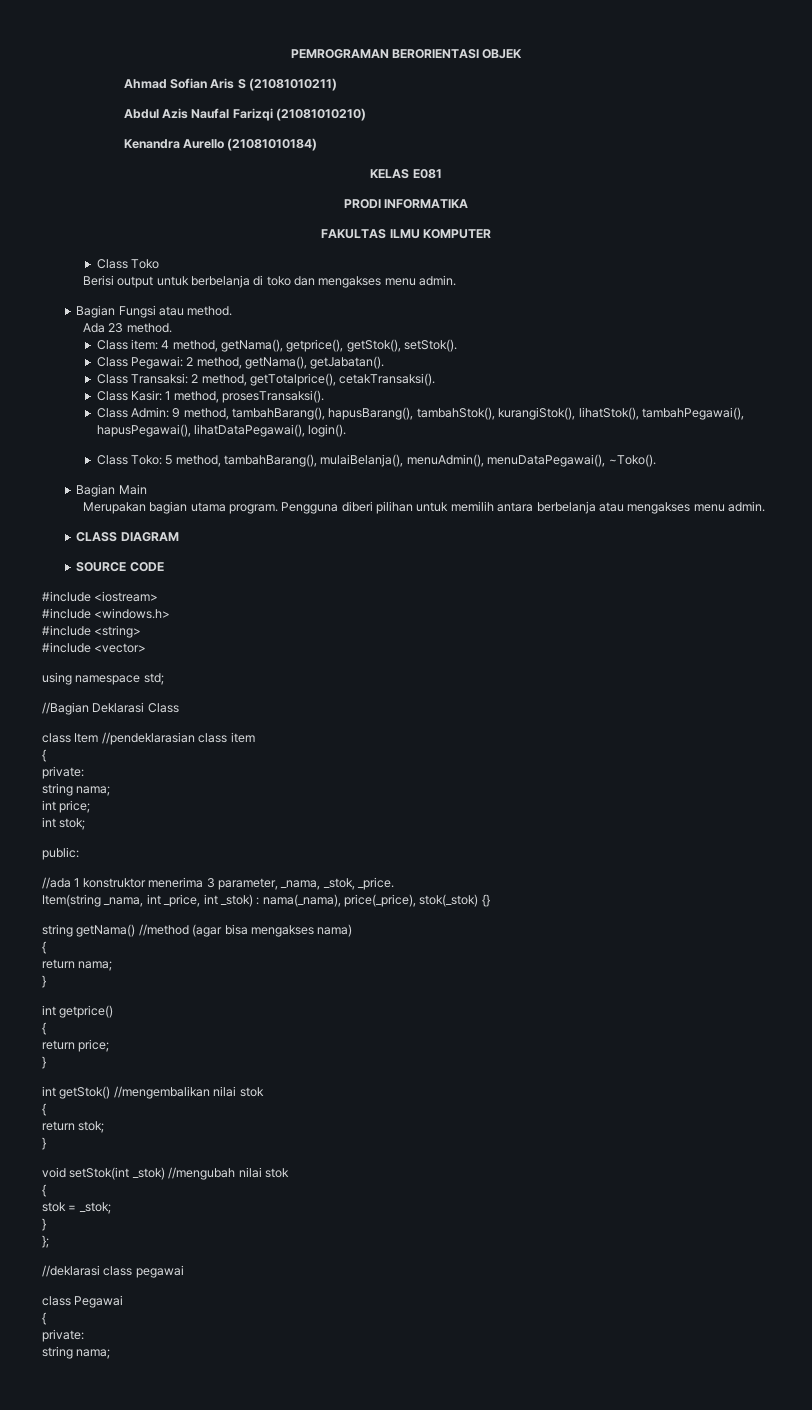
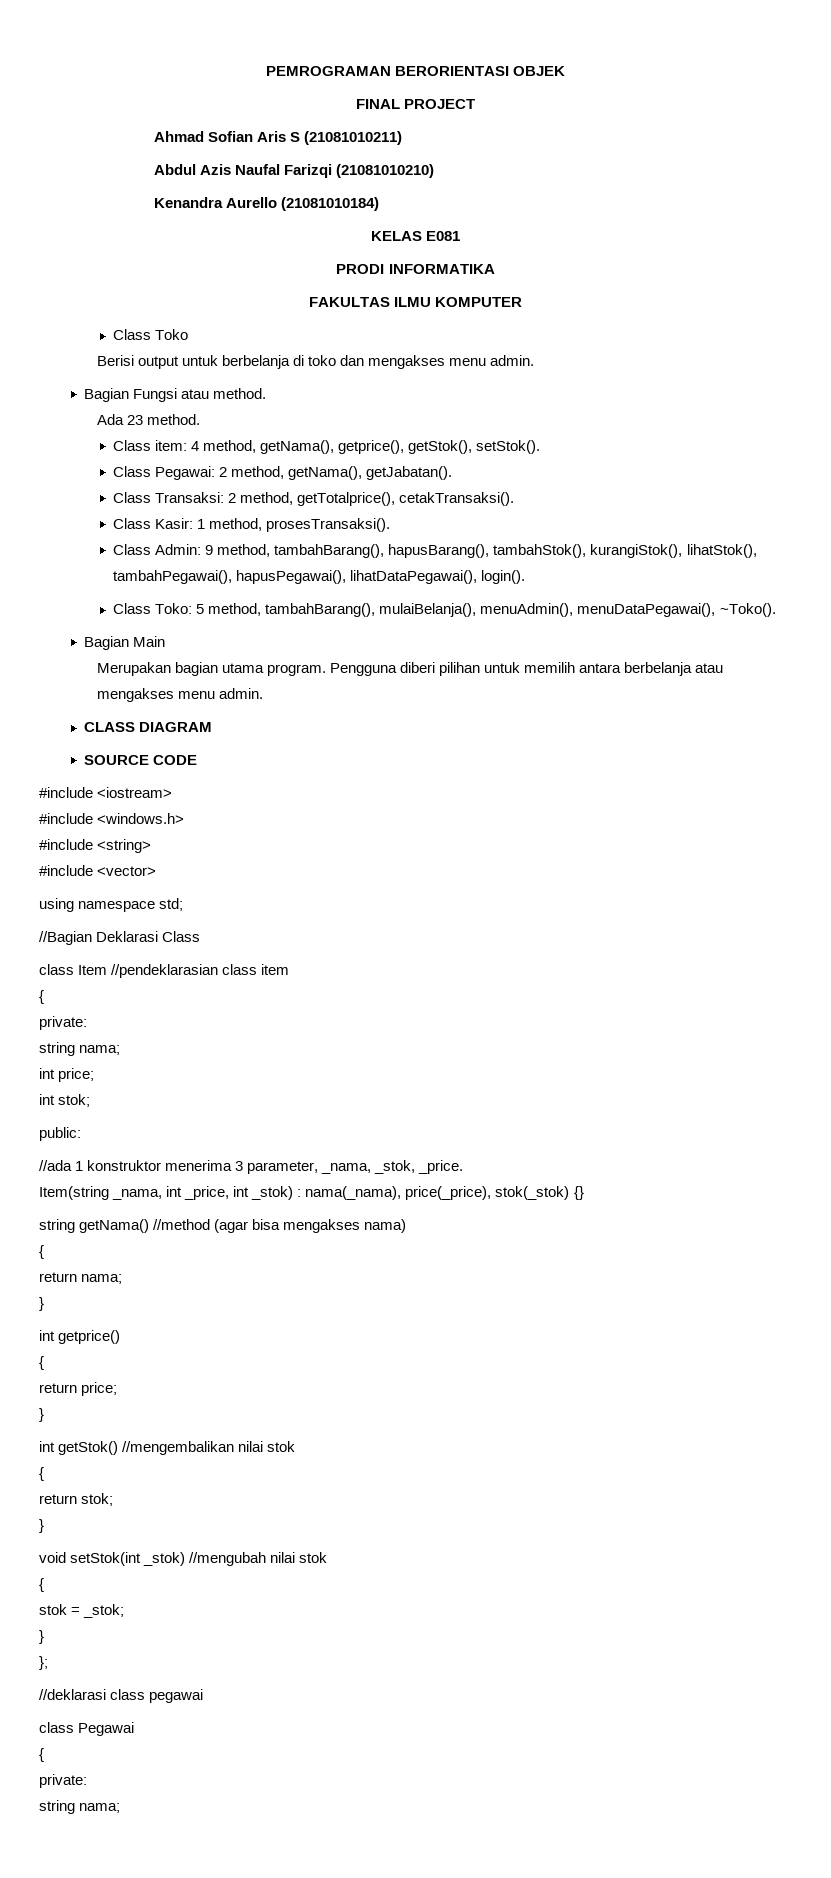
+ FINAL PROJECT

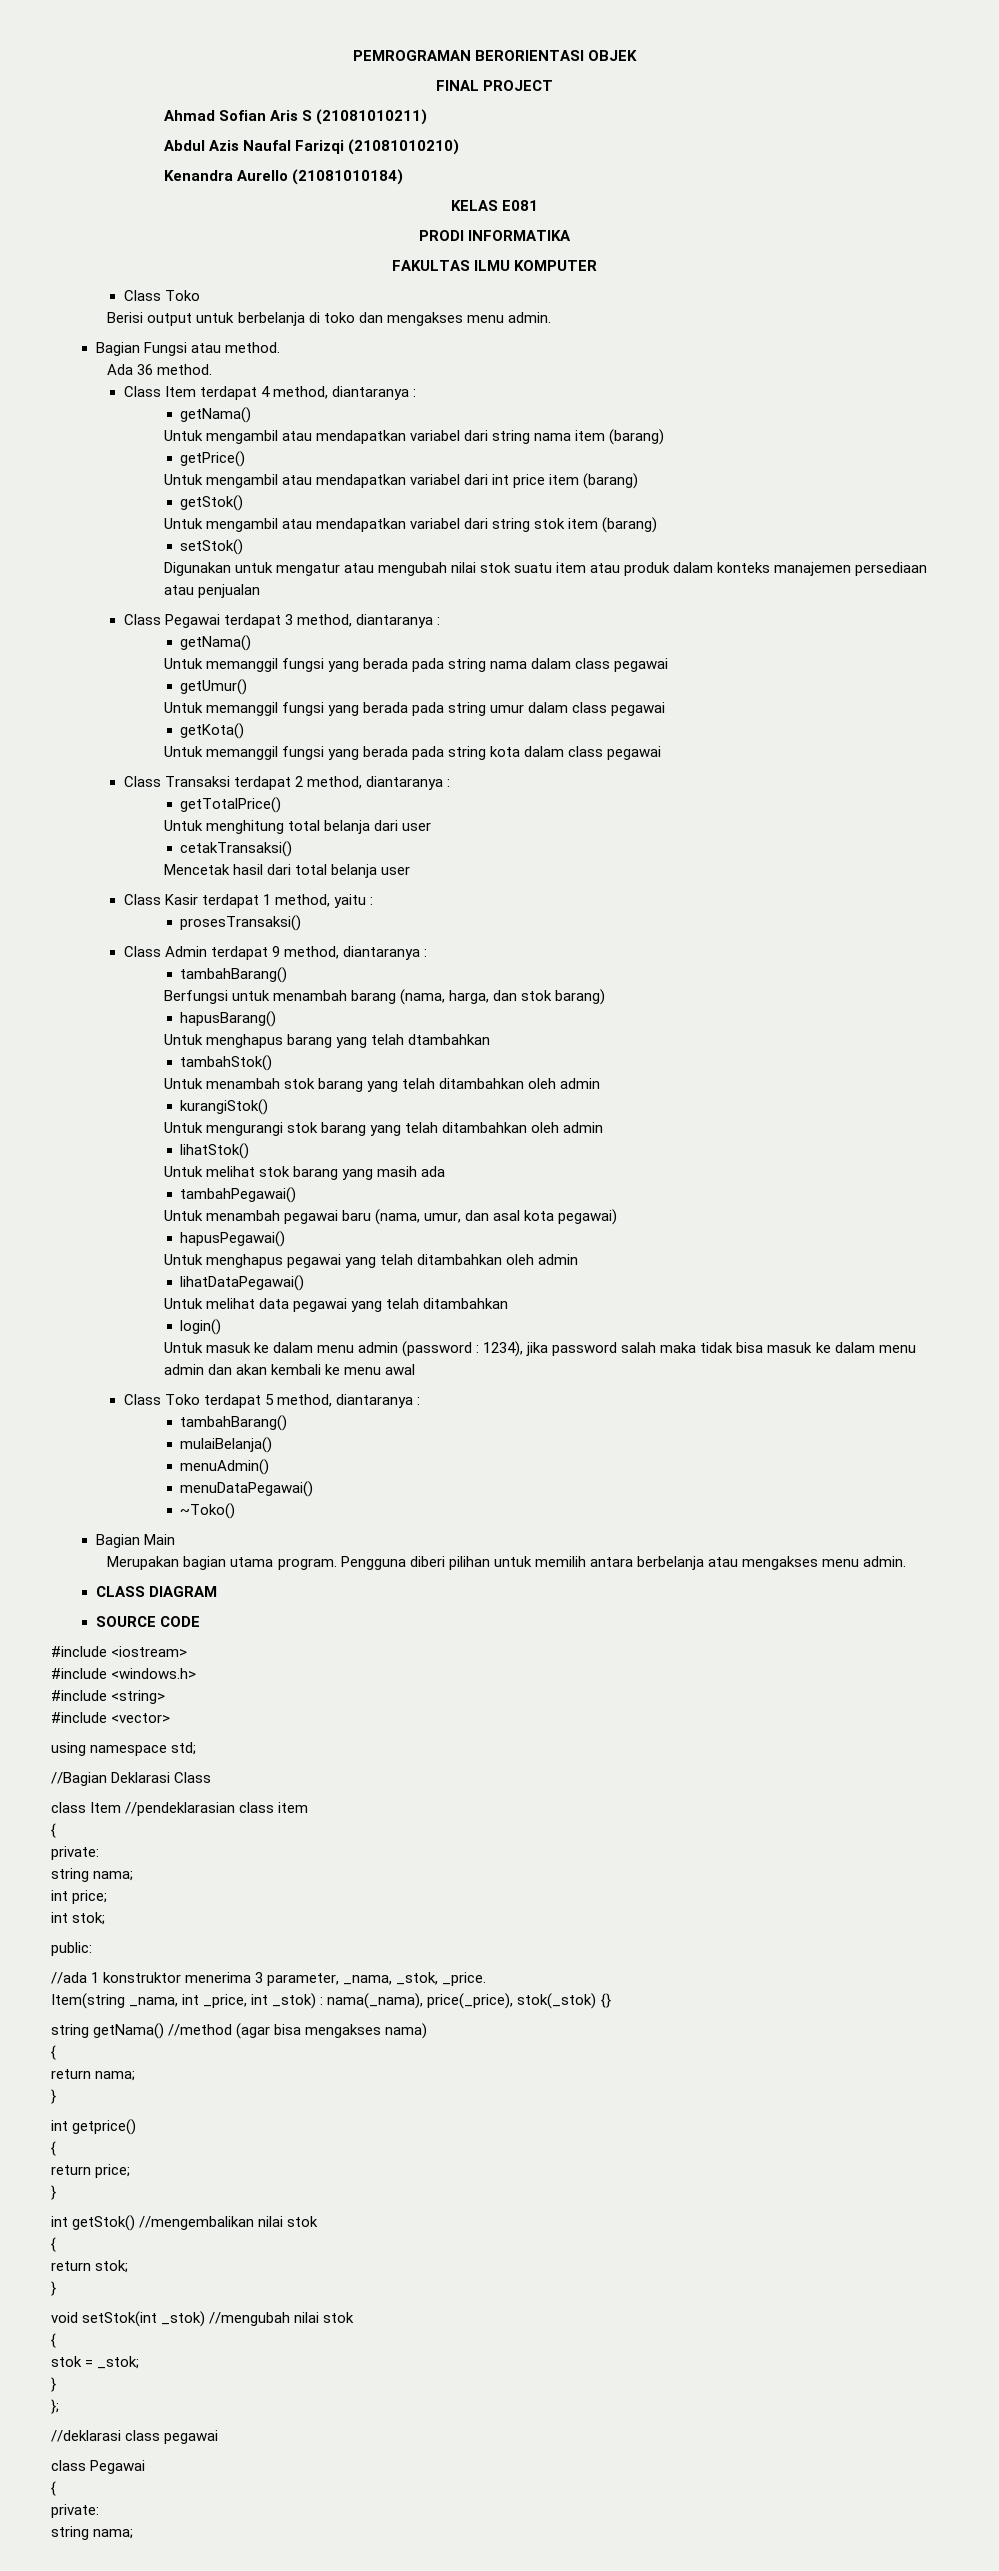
- Ada 23 method.
+ Ada 36 method.
- Class item: 4 method, getNama(), getprice(), getStok(), setStok().
- Class Pegawai: 2 method, getNama(), getJabatan().
- Class Transaksi: 2 method, getTotalprice(), cetakTransaksi().
- Class Kasir: 1 method, prosesTransaksi().
- Class Admin: 9 method, tambahBarang(), hapusBarang(), tambahStok(), kurangiStok(), lihatStok(), tambahPegawai(), hapusPegawai(), lihatDataPegawai(), login().
- Class Toko: 5 method, tambahBarang(), mulaiBelanja(), menuAdmin(), menuDataPegawai(), ~Toko().
+ Class Item terdapat 4 method, diantaranya :
+ getNama()
+ Untuk mengambil atau mendapatkan variabel dari string nama item (barang)
+ getPrice()
+ Untuk mengambil atau mendapatkan variabel dari int price item (barang)
+ getStok()
+ Untuk mengambil atau mendapatkan variabel dari string stok item (barang)
+ setStok()
+ Digunakan untuk mengatur atau mengubah nilai stok suatu item atau produk dalam konteks manajemen persediaan atau penjualan
+ Class Pegawai terdapat 3 method, diantaranya :
+ getNama()
+ Untuk memanggil fungsi yang berada pada string nama dalam class pegawai
+ getUmur()
+ Untuk memanggil fungsi yang berada pada string umur dalam class pegawai
+ getKota()
+ Untuk memanggil fungsi yang berada pada string kota dalam class pegawai
+ Class Transaksi terdapat 2 method, diantaranya :
+ getTotalPrice()
+ Untuk menghitung total belanja dari user
+ cetakTransaksi()
+ Mencetak hasil dari total belanja user
+ Class Kasir terdapat 1 method, yaitu :
+ prosesTransaksi()
+ Class Admin terdapat 9 method, diantaranya :
+ tambahBarang()
+ Berfungsi untuk menambah barang (nama, harga, dan stok barang)
+ hapusBarang()
+ Untuk menghapus barang yang telah dtambahkan
+ tambahStok()
+ Untuk menambah stok barang yang telah ditambahkan oleh admin
+ kurangiStok()
+ Untuk mengurangi stok barang yang telah ditambahkan oleh admin
+ lihatStok()
+ Untuk melihat stok barang yang masih ada
+ tambahPegawai()
+ Untuk menambah pegawai baru (nama, umur, dan asal kota pegawai)
+ hapusPegawai()
+ Untuk menghapus pegawai yang telah ditambahkan oleh admin
+ lihatDataPegawai()
+ Untuk melihat data pegawai yang telah ditambahkan
+ login()
+ Untuk masuk ke dalam menu admin (password : 1234), jika password salah maka tidak bisa masuk ke dalam menu admin dan akan kembali ke menu awal
+ Class Toko terdapat 5 method, diantaranya :
+ tambahBarang()
+ mulaiBelanja()
+ menuAdmin()
+ menuDataPegawai()
+ ~Toko()

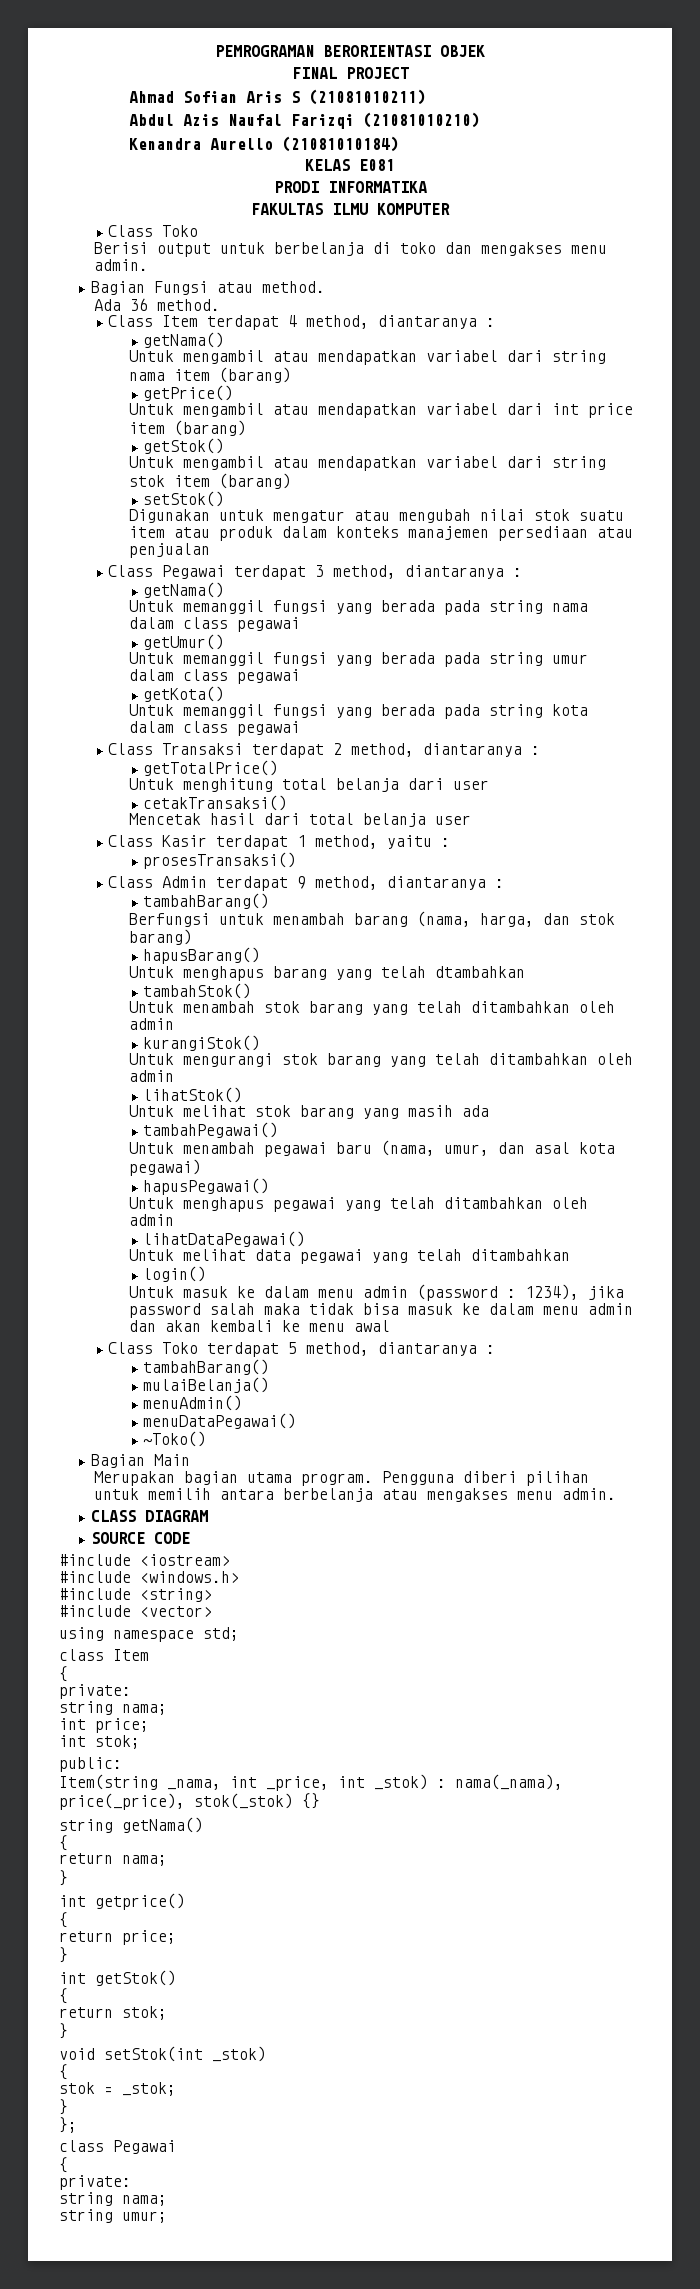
- //Bagian Deklarasi Class
- class Item //pendeklarasian class item
+ class Item
- //ada 1 konstruktor menerima 3 parameter, _nama, _stok, _price.
- string getNama() //method (agar bisa mengakses nama)
+ string getNama()
- int getStok() //mengembalikan nilai stok
+ int getStok()
- void setStok(int _stok) //mengubah nilai stok
+ void setStok(int _stok)
- //deklarasi class pegawai
+ string umur;

